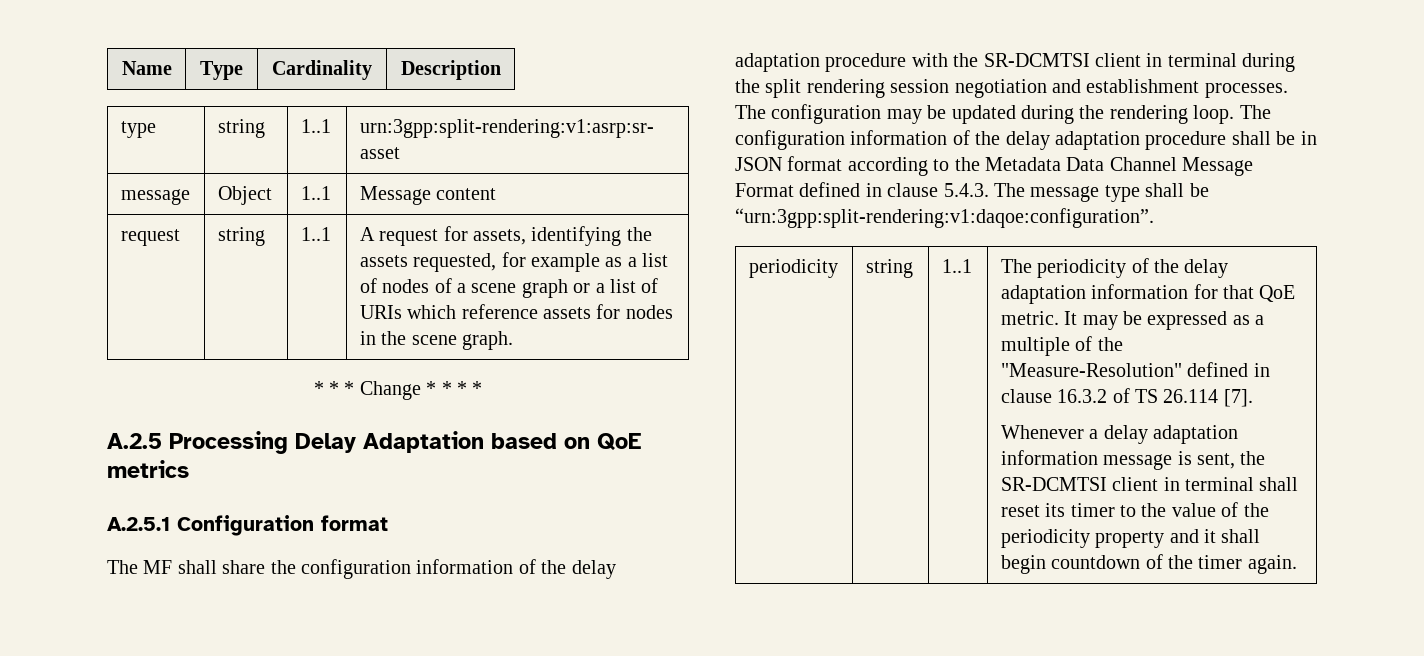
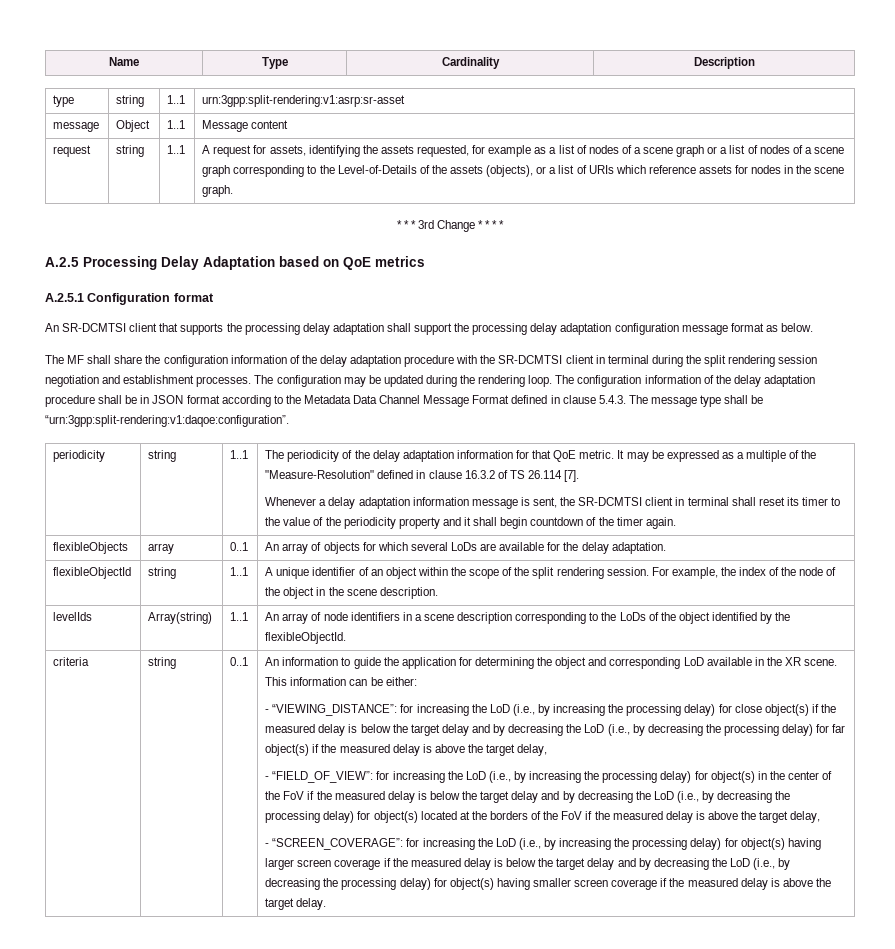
- A request for assets, identifying the assets requested, for example as a list of nodes of a scene graph or a list of URIs which reference assets for nodes in the scene graph.
+ A request for assets, identifying the assets requested, for example as a list of nodes of a scene graph or a list of nodes of a scene graph corresponding to the Level-of-Details of the assets (objects), or a list of URIs which reference assets for nodes in the scene graph.
- * * * Change * * * *
+ * * * 3rd Change * * * *
+ An SR-DCMTSI client that supports the processing delay adaptation shall support the processing delay adaptation configuration message format as below.
+ flexibleObjects | array | 0..1 | An array of objects for which several LoDs are available for the delay adaptation.
+ flexibleObjectId | string | 1..1 | A unique identifier of an object within the scope of the split rendering session. For example, the index of the node of the object in the scene description.
+ levelIds | Array(string) | 1..1 | An array of node identifiers in a scene description corresponding to the LoDs of the object identified by the flexibleObjectId.
+ criteria | string | 0..1 | An information to guide the application for determining the object and corresponding LoD available in the XR scene. This information can be either:
+ - “VIEWING_DISTANCE”: for increasing the LoD (i.e., by increasing the processing delay) for close object(s) if the measured delay is below the target delay and by decreasing the LoD (i.e., by decreasing the processing delay) for far object(s) if the measured delay is above the target delay,
+ - “FIELD_OF_VIEW”: for increasing the LoD (i.e., by increasing the processing delay) for object(s) in the center of the FoV if the measured delay is below the target delay and by decreasing the LoD (i.e., by decreasing the processing delay) for object(s) located at the borders of the FoV if the measured delay is above the target delay,
+ - “SCREEN_COVERAGE”: for increasing the LoD (i.e., by increasing the processing delay) for object(s) having larger screen coverage if the measured delay is below the target delay and by decreasing the LoD (i.e., by decreasing the processing delay) for object(s) having smaller screen coverage if the measured delay is above the target delay.

